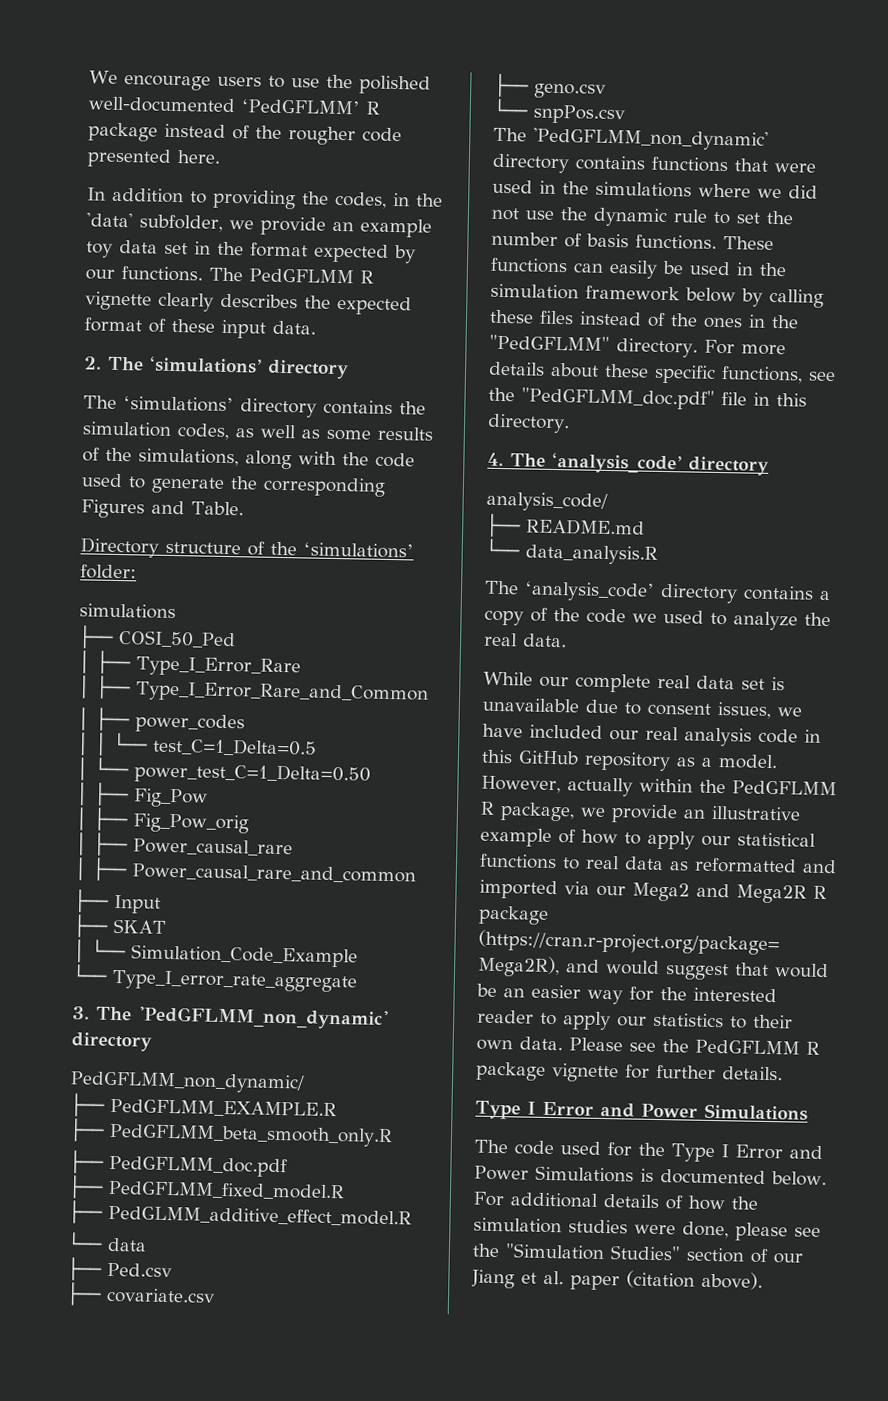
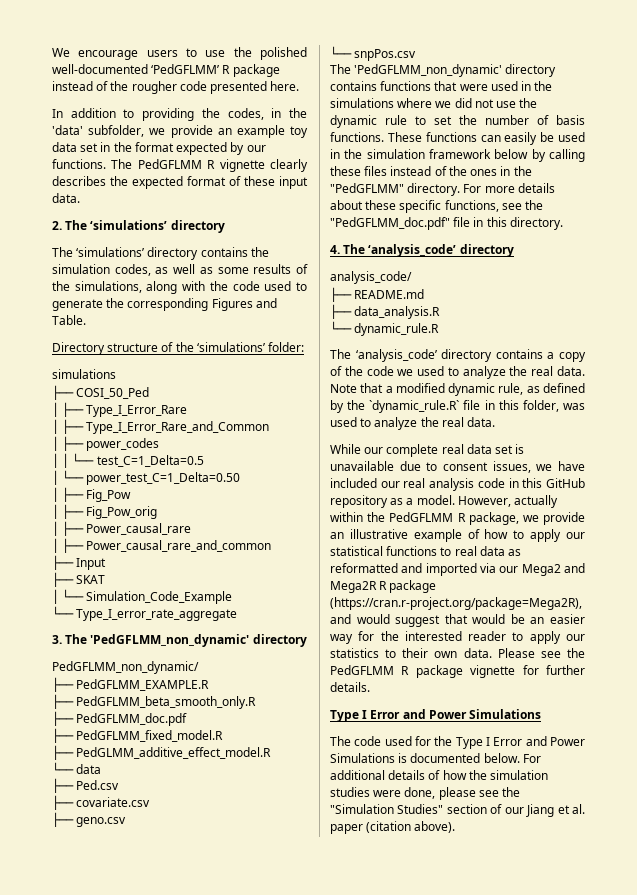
- └── data_analysis.R
+ ├── data_analysis.R
+ └── dynamic_rule.R
+ Note that a modified dynamic rule, as defined by the `dynamic_rule.R` file in this folder, was used to analyze the real data.

